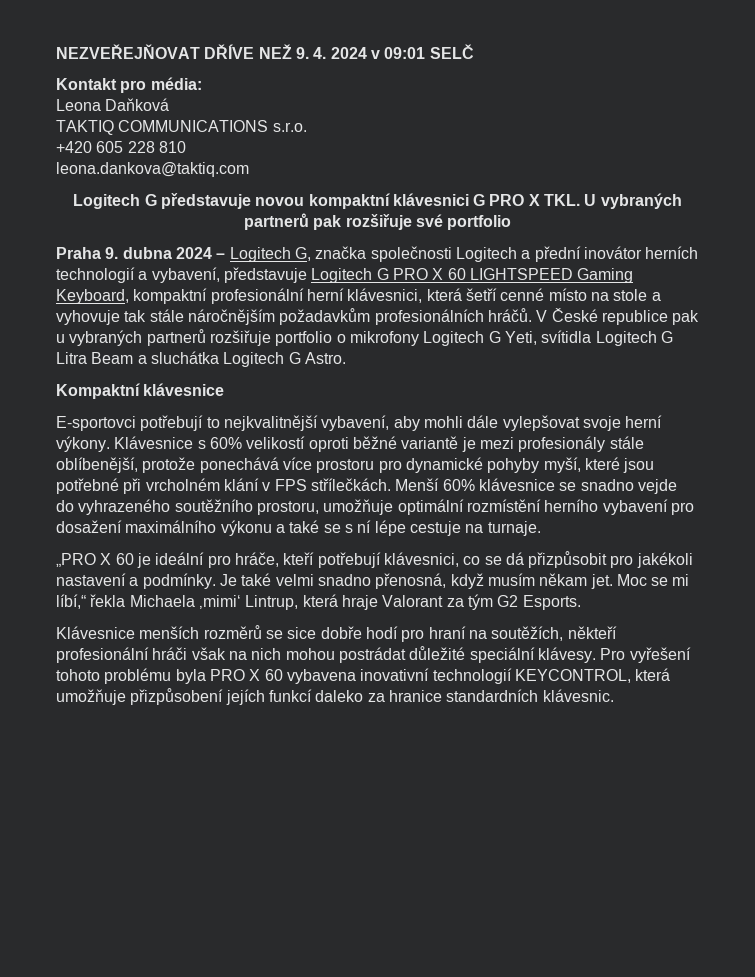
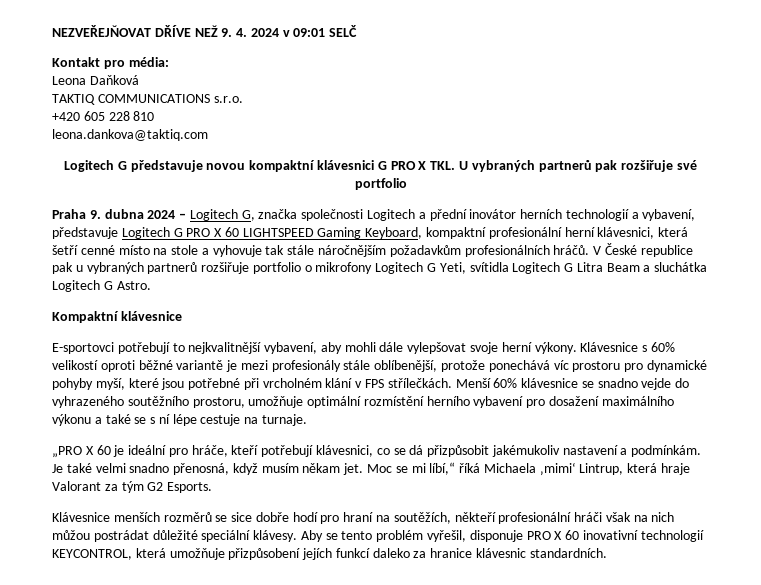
- Klávesnice s 60% velikostí oproti běžné variantě je mezi profesionály stále oblíbenější, protože ponechává více prostoru pro dynamické pohyby myší, které jsou potřebné při vrcholném klání v FPS střílečkách.
+ Klávesnice s 60% velikostí oproti běžné variantě je mezi profesionály stále oblíbenější, protože ponechává víc prostoru pro dynamické pohyby myší, které jsou potřebné při vrcholném klání v FPS střílečkách.
- „PRO X 60 je ideální pro hráče, kteří potřebují klávesnici, co se dá přizpůsobit pro jakékoli nastavení a podmínky.
+ „PRO X 60 je ideální pro hráče, kteří potřebují klávesnici, co se dá přizpůsobit jakémukoliv nastavení a podmínkám.
- Moc se mi líbí,“ řekla Michaela ‚mimi‘ Lintrup, která hraje Valorant za tým G2 Esports.
+ Moc se mi líbí,“ říká Michaela ‚mimi‘ Lintrup, která hraje Valorant za tým G2 Esports.
- Klávesnice menších rozměrů se sice dobře hodí pro hraní na soutěžích, někteří profesionální hráči však na nich mohou postrádat důležité speciální klávesy.
+ Klávesnice menších rozměrů se sice dobře hodí pro hraní na soutěžích, někteří profesionální hráči však na nich můžou postrádat důležité speciální klávesy.
- Pro vyřešení tohoto problému byla PRO X 60 vybavena inovativní technologií KEYCONTROL, která umožňuje přizpůsobení jejích funkcí daleko za hranice standardních klávesnic.
+ Aby se tento problém vyřešil, disponuje PRO X 60 inovativní technologií KEYCONTROL, která umožňuje přizpůsobení jejích funkcí daleko za hranice klávesnic standardních.

